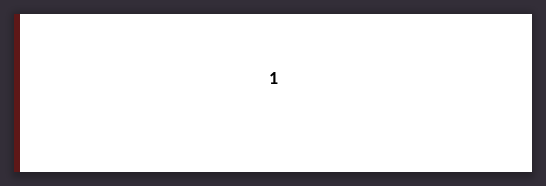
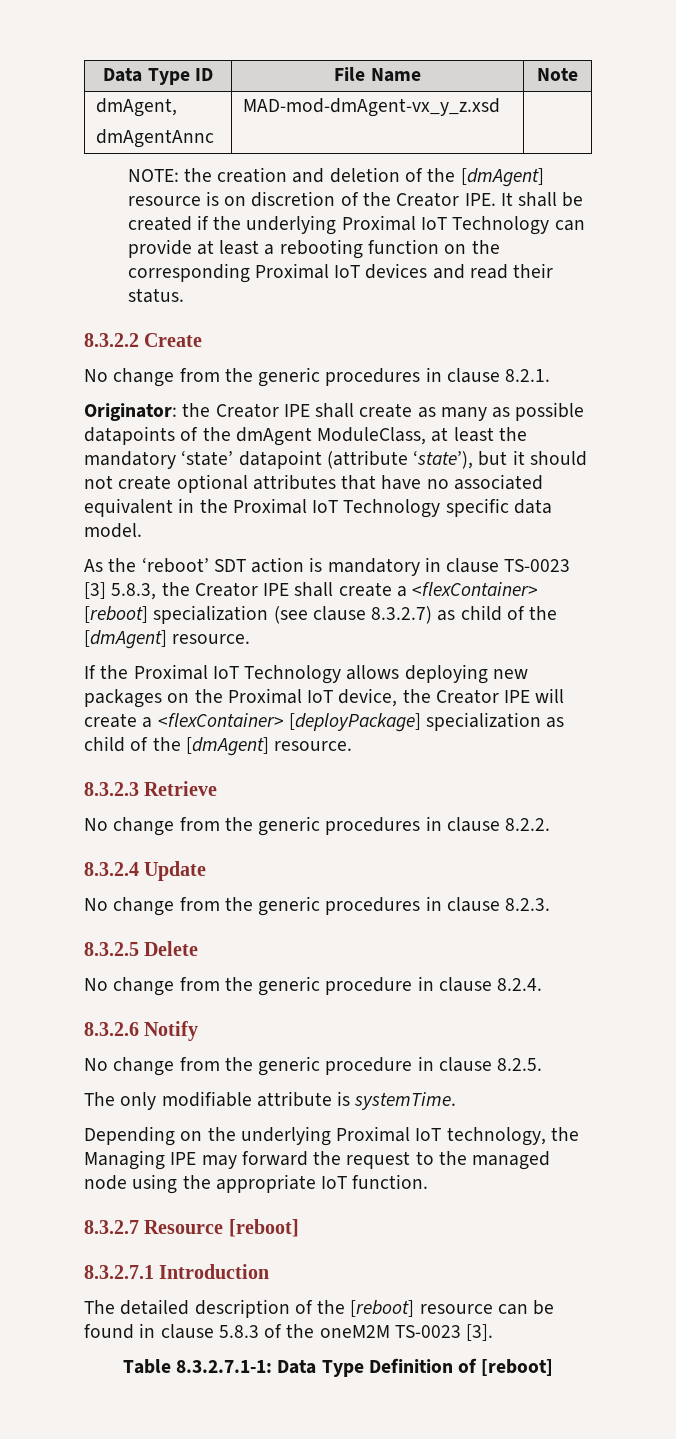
- 1
+ Data Type ID | File Name | Note
+ dmAgent,
+ dmAgentAnnc | MAD-mod-dmAgent-vx_y_z.xsd |
+ NOTE: the creation and deletion of the [dmAgent] resource is on discretion of the Creator IPE. It shall be created if the underlying Proximal IoT Technology can provide at least a rebooting function on the corresponding Proximal IoT devices and read their status.
+ 8.3.2.2 Create
+ No change from the generic procedures in clause 8.2.1.
+ Originator: the Creator IPE shall create as many as possible datapoints of the dmAgent ModuleClass, at least the mandatory ‘state’ datapoint (attribute ‘state’), but it should not create optional attributes that have no associated equivalent in the Proximal IoT Technology specific data model.
+ As the ‘reboot’ SDT action is mandatory in clause TS-0023 [3] 5.8.3, the Creator IPE shall create a <flexContainer> [reboot] specialization (see clause 8.3.2.7) as child of the [dmAgent] resource.
+ If the Proximal IoT Technology allows deploying new packages on the Proximal IoT device, the Creator IPE will create a <flexContainer> [deployPackage] specialization as child of the [dmAgent] resource.
+ 8.3.2.3 Retrieve
+ No change from the generic procedures in clause 8.2.2.
+ 8.3.2.4 Update
+ No change from the generic procedures in clause 8.2.3.
+ 8.3.2.5 Delete
+ No change from the generic procedure in clause 8.2.4.
+ 8.3.2.6 Notify
+ No change from the generic procedure in clause 8.2.5.
+ The only modifiable attribute is systemTime.
+ Depending on the underlying Proximal IoT technology, the Managing IPE may forward the request to the managed node using the appropriate IoT function.
+ 8.3.2.7 Resource [reboot]
+ 8.3.2.7.1 Introduction
+ The detailed description of the [reboot] resource can be found in clause 5.8.3 of the oneM2M TS-0023 [3].
+ Table 8.3.2.7.1-1: Data Type Definition of [reboot]

